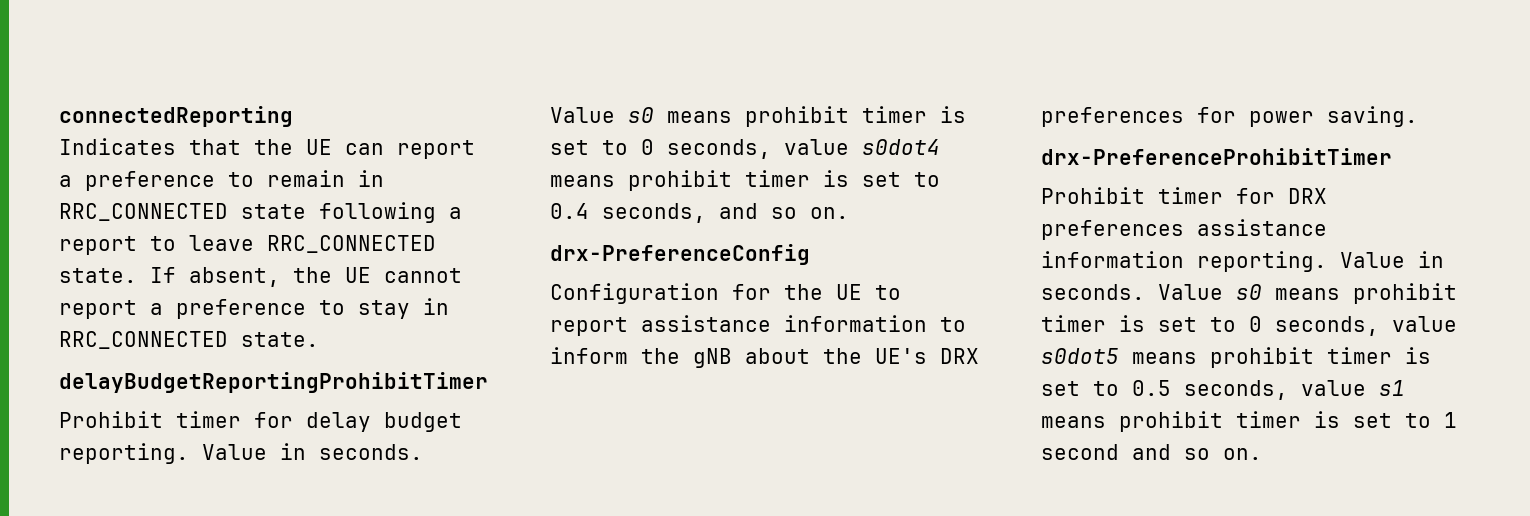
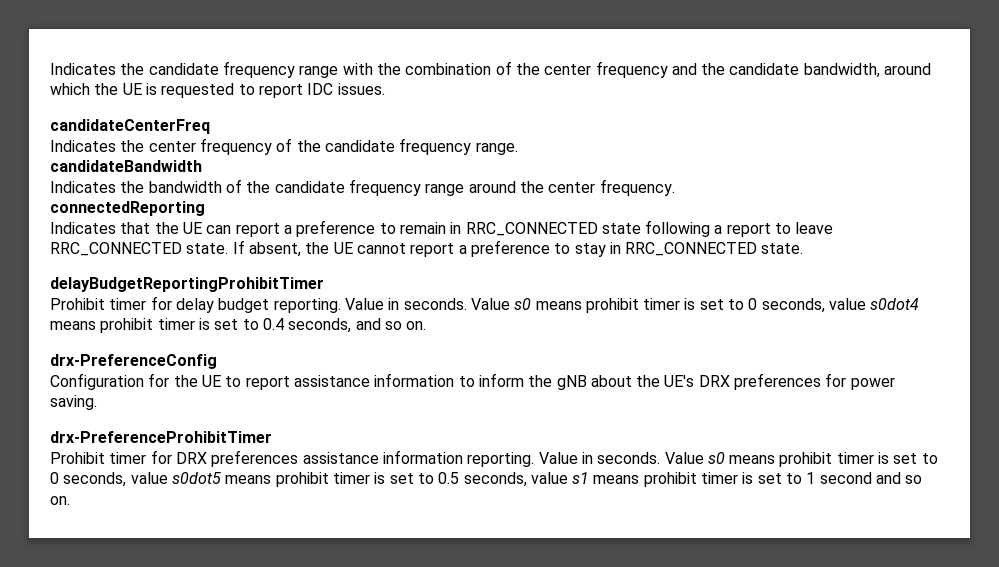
+ Indicates the candidate frequency range with the combination of the center frequency and the candidate bandwidth, around which the UE is requested to report IDC issues.
+ candidateCenterFreq
+ Indicates the center frequency of the candidate frequency range.
+ candidateBandwidth
+ Indicates the bandwidth of the candidate frequency range around the center frequency.

